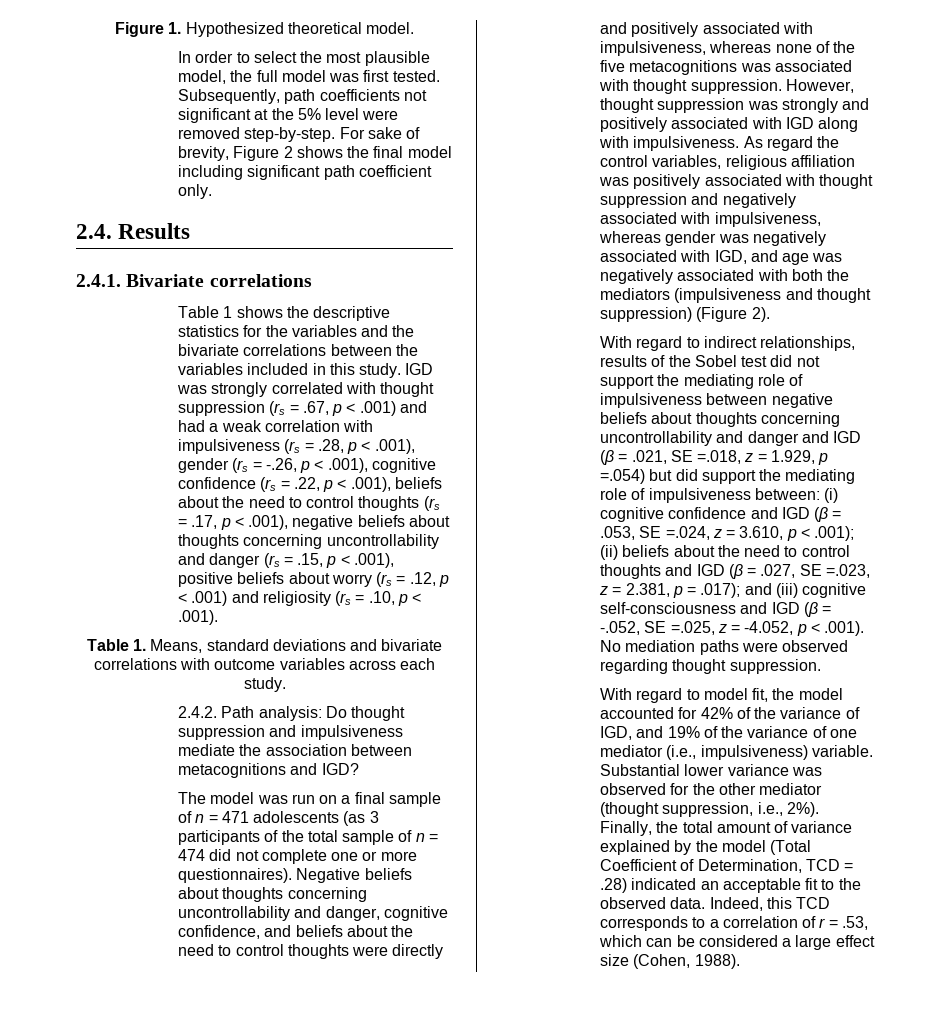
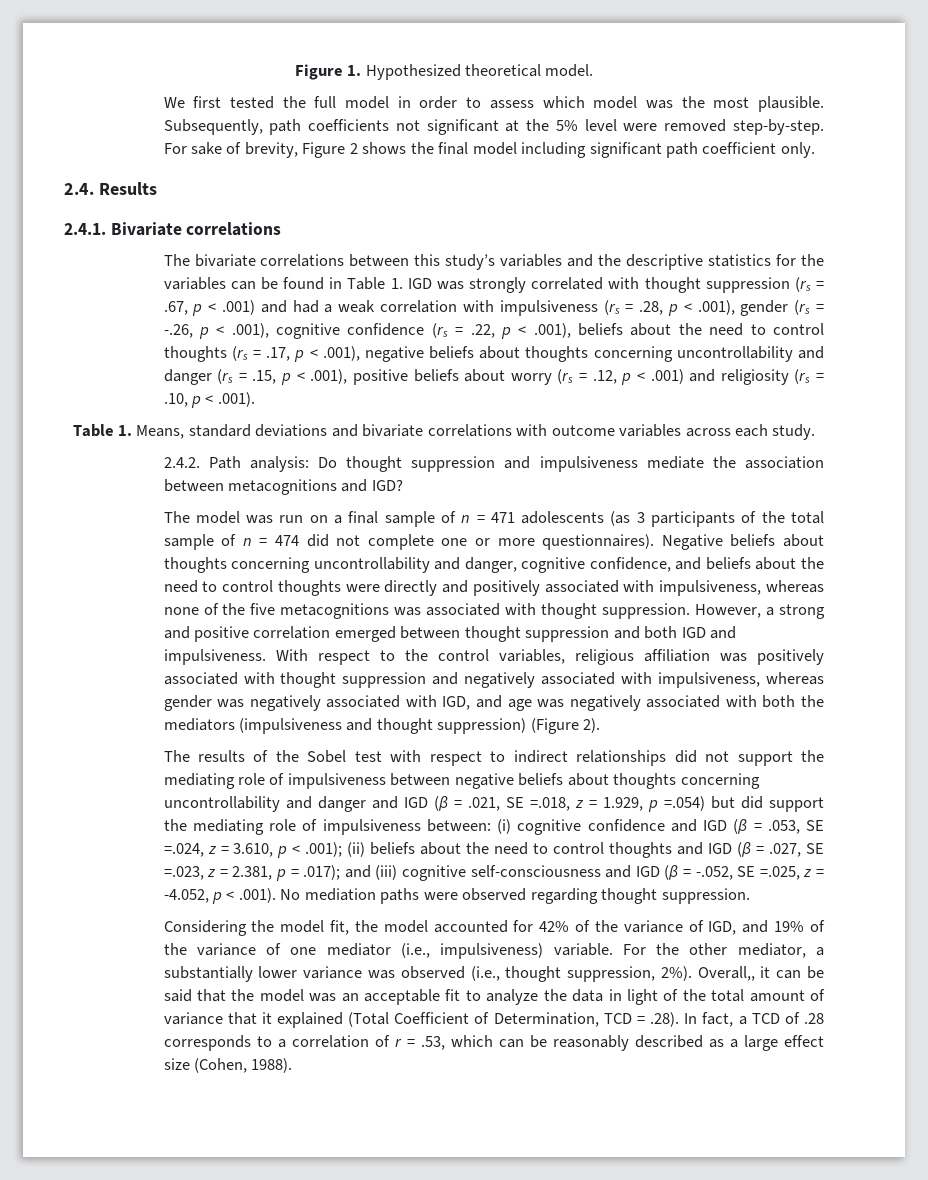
- In order to select the most plausible model, the full model was first tested.
+ We first tested the full model in order to assess which model was the most plausible.
- Table 1 shows the descriptive statistics for the variables and the bivariate correlations between the variables included in this study. IGD was strongly correlated with thought suppression (rs = .67, p < .001) and had a weak correlation with impulsiveness (rs = .28, p < .001), gender (rs = -.26, p < .001), cognitive confidence (rs = .22, p < .001), beliefs about the need to control thoughts (rs = .17, p < .001), negative beliefs about thoughts concerning uncontrollability and danger (rs = .15, p < .001), positive beliefs about worry (rs = .12, p < .001) and religiosity (rs = .10, p < .001).
+ The bivariate correlations between this study’s variables and the descriptive statistics for the variables can be found in Table 1. IGD was strongly correlated with thought suppression (rs = .67, p < .001) and had a weak correlation with impulsiveness (rs = .28, p < .001), gender (rs = -.26, p < .001), cognitive confidence (rs = .22, p < .001), beliefs about the need to control thoughts (rs = .17, p < .001), negative beliefs about thoughts concerning uncontrollability and danger (rs = .15, p < .001), positive beliefs about worry (rs = .12, p < .001) and religiosity (rs = .10, p < .001).
- However, thought suppression was strongly and positively associated with IGD along with impulsiveness. As regard the control variables, religious affiliation was positively associated with thought suppression and negatively associated with impulsiveness, whereas gender was negatively associated with IGD, and age was negatively associated with both the mediators (impulsiveness and thought suppression) (Figure 2).
+ However, a strong and positive correlation emerged between thought suppression and both IGD and impulsiveness. With respect to the control variables, religious affiliation was positively associated with thought suppression and negatively associated with impulsiveness, whereas gender was negatively associated with IGD, and age was negatively associated with both the mediators (impulsiveness and thought suppression) (Figure 2).
- With regard to indirect relationships, results of the Sobel test did not support the mediating role of impulsiveness between negative beliefs about thoughts concerning uncontrollability and danger and IGD (β = .021, SE =.018, z = 1.929, p =.054) but did support the mediating role of impulsiveness between:
+ The results of the Sobel test with respect to indirect relationships did not support the mediating role of impulsiveness between negative beliefs about thoughts concerning uncontrollability and danger and IGD (β = .021, SE =.018, z = 1.929, p =.054) but did support the mediating role of impulsiveness between:
- With regard to model fit, the model accounted for 42% of the variance of IGD, and 19% of the variance of one mediator (i.e., impulsiveness) variable.
+ Considering the model fit, the model accounted for 42% of the variance of IGD, and 19% of the variance of one mediator (i.e., impulsiveness) variable.
- Substantial lower variance was observed for the other mediator (thought suppression, i.e., 2%). Finally, the total amount of variance explained by the model (Total Coefficient of Determination, TCD = .28) indicated an acceptable fit to the observed data. Indeed, this TCD corresponds to a correlation of r = .53, which can be considered a large effect size (Cohen, 1988).
+ For the other mediator, a substantially lower variance was observed (i.e., thought suppression, 2%). Overall,, it can be said that the model was an acceptable fit to analyze the data in light of the total amount of variance that it explained (Total Coefficient of Determination, TCD = .28). In fact, a TCD of .28 corresponds to a correlation of r = .53, which can be reasonably described as a large effect size (Cohen, 1988).

